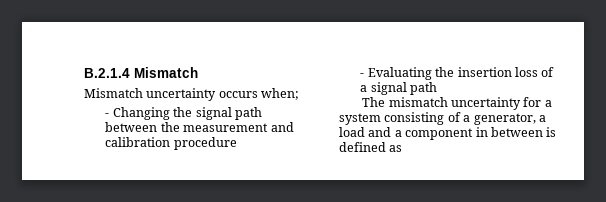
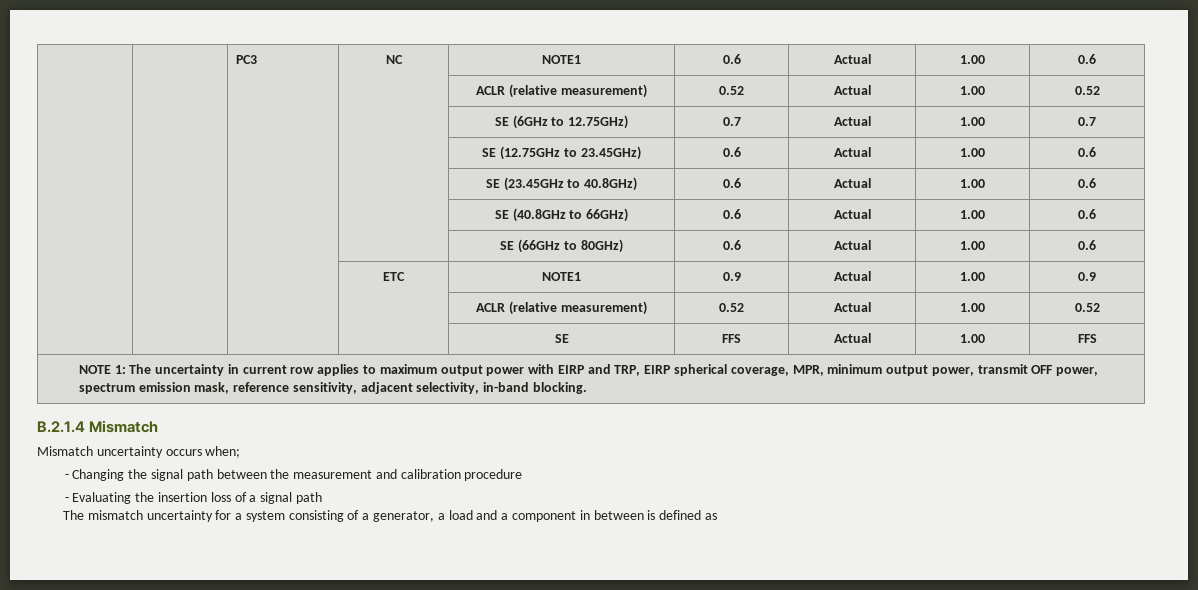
+ | | PC3 | NC | NOTE1 | 0.6 | Actual | 1.00 | 0.6
+ | | | | ACLR (relative measurement) | 0.52 | Actual | 1.00 | 0.52
+ | | | | SE (6GHz to 12.75GHz) | 0.7 | Actual | 1.00 | 0.7
+ | | | | SE (12.75GHz to 23.45GHz) | 0.6 | Actual | 1.00 | 0.6
+ | | | | SE (23.45GHz to 40.8GHz) | 0.6 | Actual | 1.00 | 0.6
+ | | | | SE (40.8GHz to 66GHz) | 0.6 | Actual | 1.00 | 0.6
+ | | | | SE (66GHz to 80GHz) | 0.6 | Actual | 1.00 | 0.6
+ | | | ETC | NOTE1 | 0.9 | Actual | 1.00 | 0.9
+ | | | | ACLR (relative measurement) | 0.52 | Actual | 1.00 | 0.52
+ | | | | SE | FFS | Actual | 1.00 | FFS
+ NOTE 1: The uncertainty in current row applies to maximum output power with EIRP and TRP, EIRP spherical coverage, MPR, minimum output power, transmit OFF power, spectrum emission mask, reference sensitivity, adjacent selectivity, in-band blocking.

